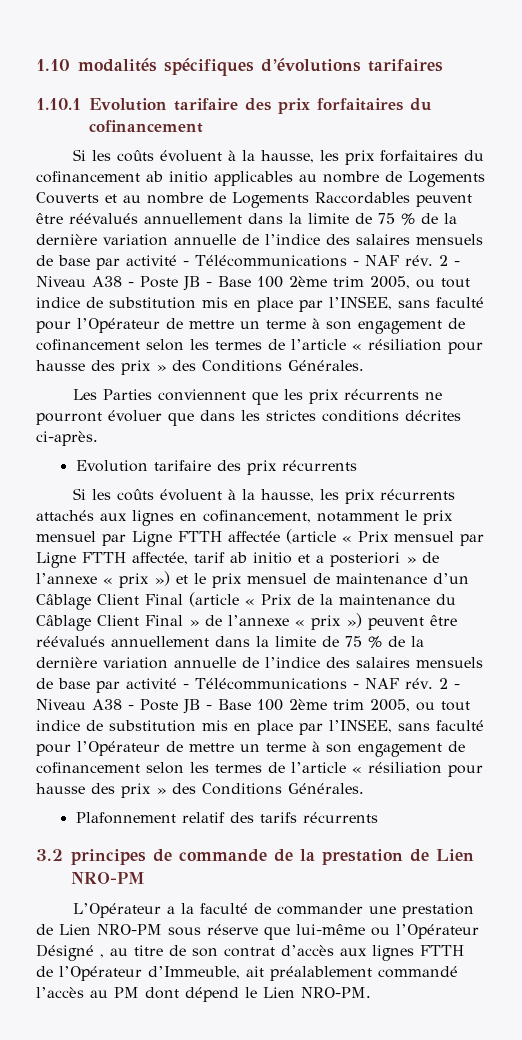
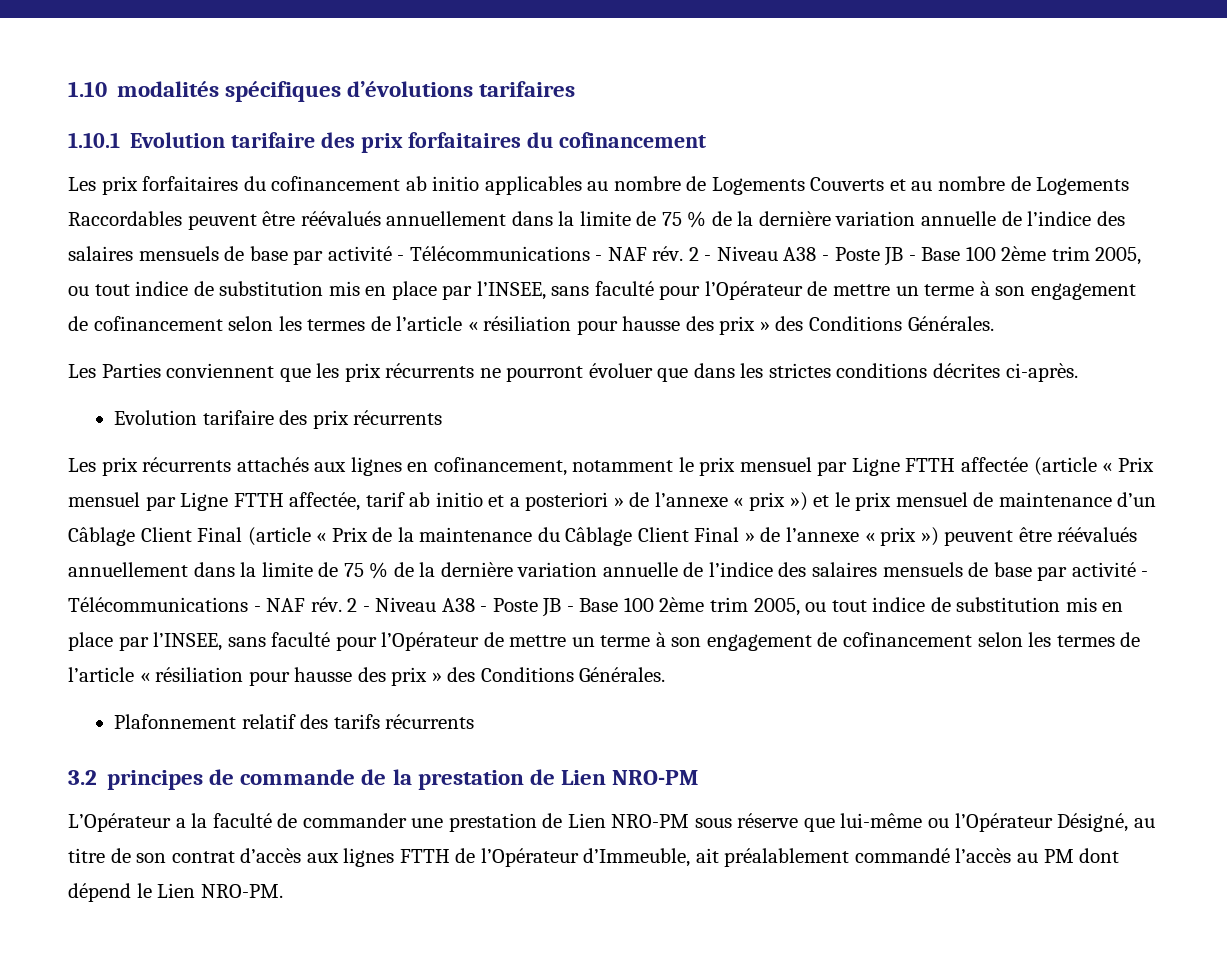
- Si les coûts évoluent à la hausse, les prix forfaitaires du cofinancement ab initio applicables au nombre de Logements Couverts et au nombre de Logements Raccordables peuvent être réévalués annuellement dans la limite de 75 % de la dernière variation annuelle de l’indice des salaires mensuels de base par activité - Télécommunications - NAF rév.
+ Les prix forfaitaires du cofinancement ab initio applicables au nombre de Logements Couverts et au nombre de Logements Raccordables peuvent être réévalués annuellement dans la limite de 75 % de la dernière variation annuelle de l’indice des salaires mensuels de base par activité - Télécommunications - NAF rév.
- Si les coûts évoluent à la hausse, les prix récurrents attachés aux lignes en cofinancement, notamment le prix mensuel par Ligne FTTH affectée (article « Prix mensuel par Ligne FTTH affectée, tarif ab initio et a posteriori » de l’annexe « prix ») et le prix mensuel de maintenance d’un Câblage Client Final (article « Prix de la maintenance du Câblage Client Final » de l’annexe « prix ») peuvent être réévalués annuellement dans la limite de 75 % de la dernière variation annuelle de l’indice des salaires mensuels de base par activité - Télécommunications - NAF rév.
+ Les prix récurrents attachés aux lignes en cofinancement, notamment le prix mensuel par Ligne FTTH affectée (article « Prix mensuel par Ligne FTTH affectée, tarif ab initio et a posteriori » de l’annexe « prix ») et le prix mensuel de maintenance d’un Câblage Client Final (article « Prix de la maintenance du Câblage Client Final » de l’annexe « prix ») peuvent être réévalués annuellement dans la limite de 75 % de la dernière variation annuelle de l’indice des salaires mensuels de base par activité - Télécommunications - NAF rév.
- L’Opérateur a la faculté de commander une prestation de Lien NRO-PM sous réserve que lui-même ou l’Opérateur Désigné , au titre de son contrat d’accès aux lignes FTTH de l’Opérateur d’Immeuble, ait préalablement commandé l’accès au PM dont dépend le Lien NRO-PM.
+ L’Opérateur a la faculté de commander une prestation de Lien NRO-PM sous réserve que lui-même ou l’Opérateur Désigné, au titre de son contrat d’accès aux lignes FTTH de l’Opérateur d’Immeuble, ait préalablement commandé l’accès au PM dont dépend le Lien NRO-PM.

